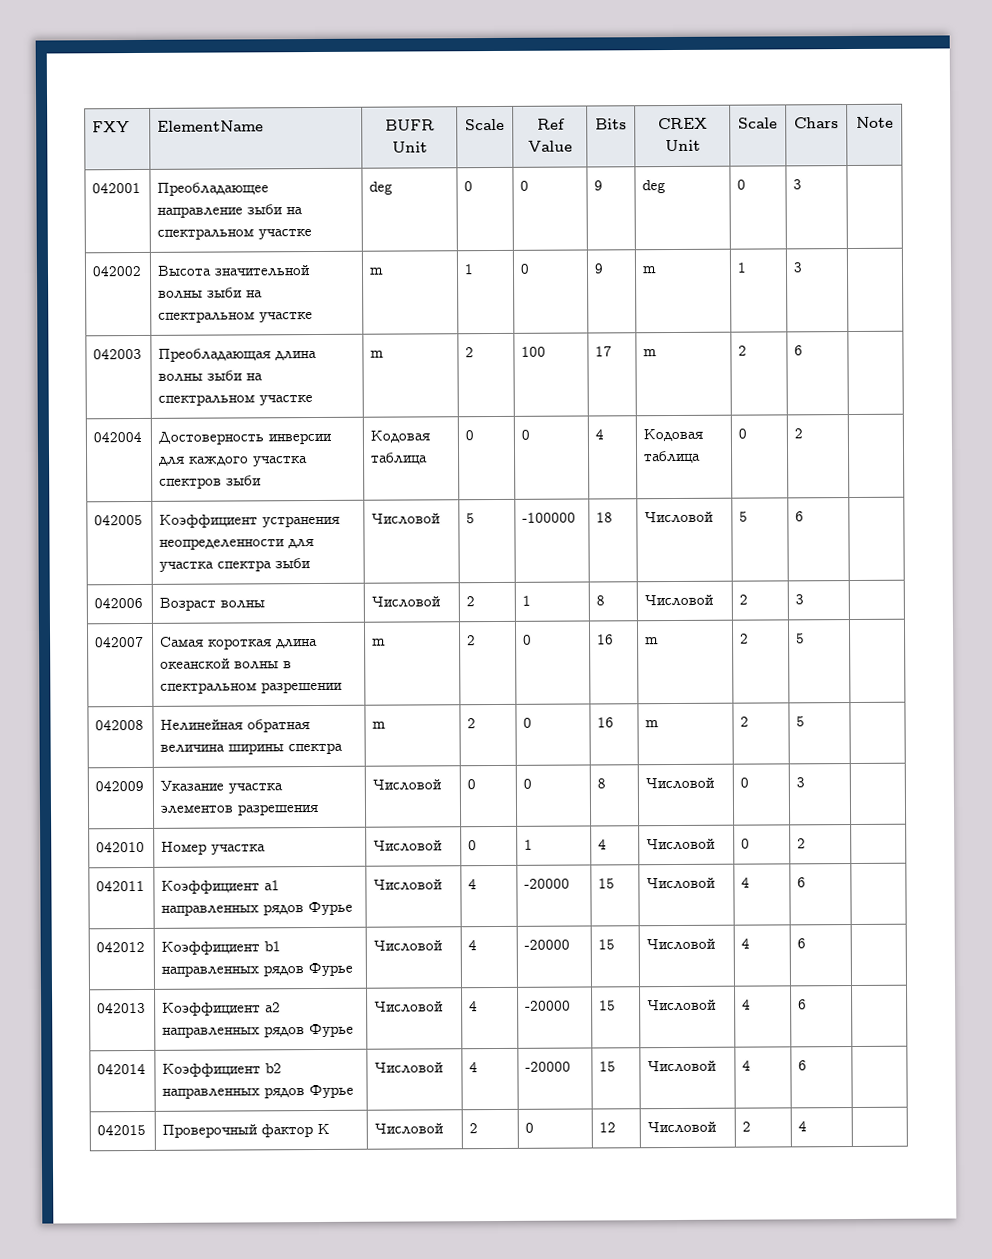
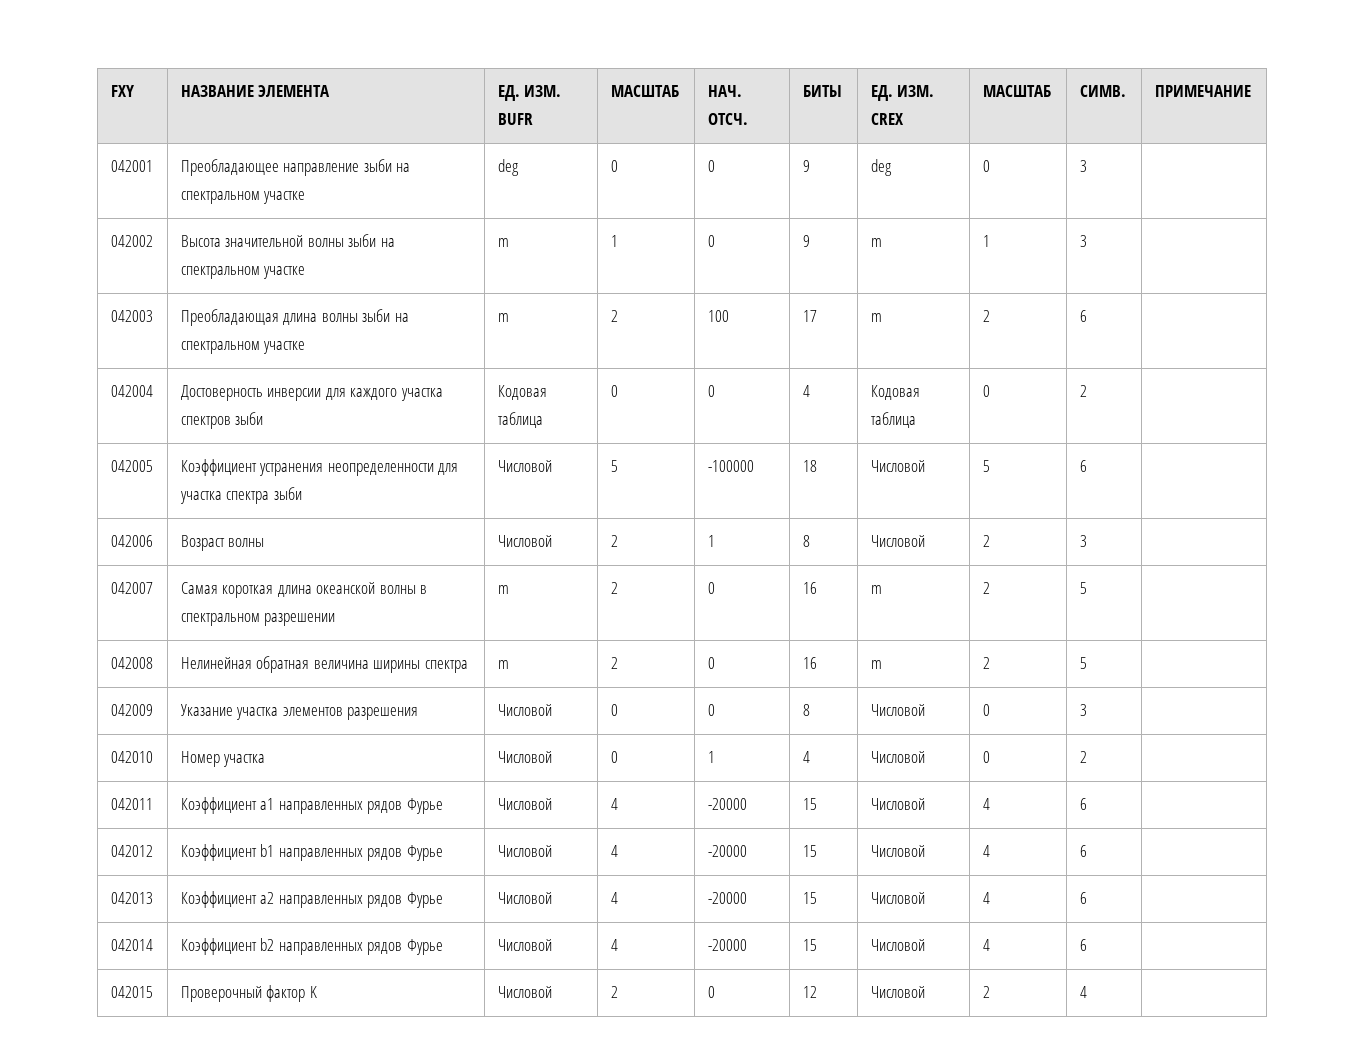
- FXY | ElementName | BUFR Unit | Scale | Ref Value | Bits | CREX Unit | Scale | Chars | Note
+ FXY | НАЗВАНИЕ ЭЛЕМЕНТА | ЕД. ИЗМ. BUFR | МАСШТАБ | НАЧ. ОТСЧ. | БИТЫ | ЕД. ИЗМ. CREX | МАСШТАБ | СИМВ. | ПРИМЕЧАНИЕ

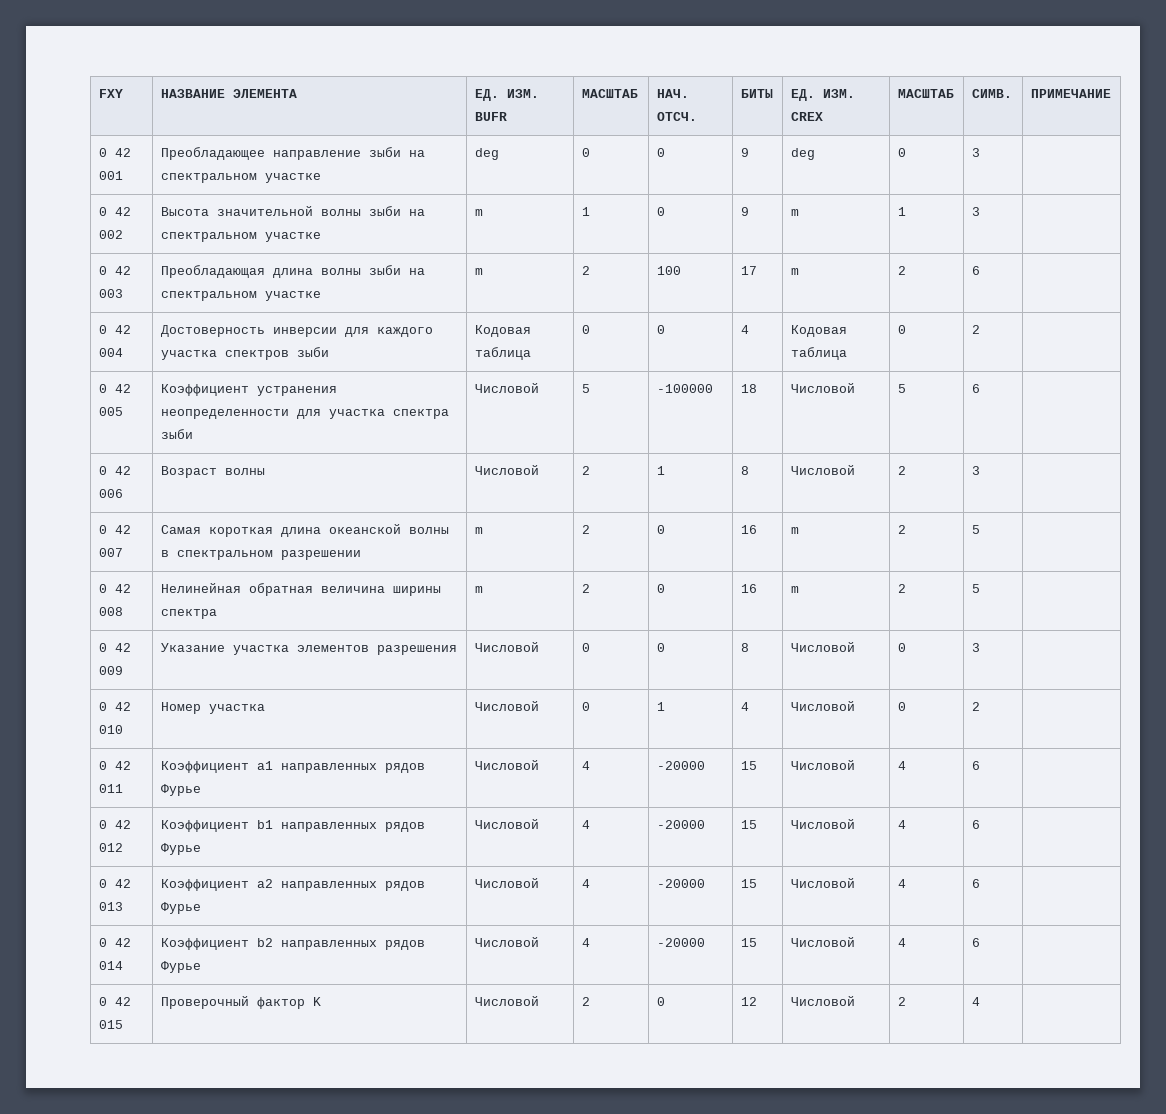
- 042001 | Преобладающее направление зыби на спектральном участке | deg | 0 | 0 | 9 | deg | 0 | 3 |
+ 0 42 001 | Преобладающее направление зыби на спектральном участке | deg | 0 | 0 | 9 | deg | 0 | 3 |
- 042002 | Высота значительной волны зыби на спектральном участке | m | 1 | 0 | 9 | m | 1 | 3 |
+ 0 42 002 | Высота значительной волны зыби на спектральном участке | m | 1 | 0 | 9 | m | 1 | 3 |
- 042003 | Преобладающая длина волны зыби на спектральном участке | m | 2 | 100 | 17 | m | 2 | 6 |
+ 0 42 003 | Преобладающая длина волны зыби на спектральном участке | m | 2 | 100 | 17 | m | 2 | 6 |
- 042004 | Достоверность инверсии для каждого участка спектров зыби | Кодовая таблица | 0 | 0 | 4 | Кодовая таблица | 0 | 2 |
+ 0 42 004 | Достоверность инверсии для каждого участка спектров зыби | Кодовая таблица | 0 | 0 | 4 | Кодовая таблица | 0 | 2 |
- 042005 | Коэффициент устранения неопределенности для участка спектра зыби | Числовой | 5 | -100000 | 18 | Числовой | 5 | 6 |
+ 0 42 005 | Коэффициент устранения неопределенности для участка спектра зыби | Числовой | 5 | -100000 | 18 | Числовой | 5 | 6 |
- 042006 | Возраст волны | Числовой | 2 | 1 | 8 | Числовой | 2 | 3 |
+ 0 42 006 | Возраст волны | Числовой | 2 | 1 | 8 | Числовой | 2 | 3 |
- 042007 | Самая короткая длина океанской волны в спектральном разрешении | m | 2 | 0 | 16 | m | 2 | 5 |
+ 0 42 007 | Самая короткая длина океанской волны в спектральном разрешении | m | 2 | 0 | 16 | m | 2 | 5 |
- 042008 | Нелинейная обратная величина ширины спектра | m | 2 | 0 | 16 | m | 2 | 5 |
+ 0 42 008 | Нелинейная обратная величина ширины спектра | m | 2 | 0 | 16 | m | 2 | 5 |
- 042009 | Указание участка элементов разрешения | Числовой | 0 | 0 | 8 | Числовой | 0 | 3 |
+ 0 42 009 | Указание участка элементов разрешения | Числовой | 0 | 0 | 8 | Числовой | 0 | 3 |
- 042010 | Номер участка | Числовой | 0 | 1 | 4 | Числовой | 0 | 2 |
+ 0 42 010 | Номер участка | Числовой | 0 | 1 | 4 | Числовой | 0 | 2 |
- 042011 | Коэффициент a1 направленных рядов Фурье | Числовой | 4 | -20000 | 15 | Числовой | 4 | 6 |
+ 0 42 011 | Коэффициент a1 направленных рядов Фурье | Числовой | 4 | -20000 | 15 | Числовой | 4 | 6 |
- 042012 | Коэффициент b1 направленных рядов Фурье | Числовой | 4 | -20000 | 15 | Числовой | 4 | 6 |
+ 0 42 012 | Коэффициент b1 направленных рядов Фурье | Числовой | 4 | -20000 | 15 | Числовой | 4 | 6 |
- 042013 | Коэффициент a2 направленных рядов Фурье | Числовой | 4 | -20000 | 15 | Числовой | 4 | 6 |
+ 0 42 013 | Коэффициент a2 направленных рядов Фурье | Числовой | 4 | -20000 | 15 | Числовой | 4 | 6 |
- 042014 | Коэффициент b2 направленных рядов Фурье | Числовой | 4 | -20000 | 15 | Числовой | 4 | 6 |
+ 0 42 014 | Коэффициент b2 направленных рядов Фурье | Числовой | 4 | -20000 | 15 | Числовой | 4 | 6 |
- 042015 | Проверочный фактор K | Числовой | 2 | 0 | 12 | Числовой | 2 | 4 |
+ 0 42 015 | Проверочный фактор K | Числовой | 2 | 0 | 12 | Числовой | 2 | 4 |

